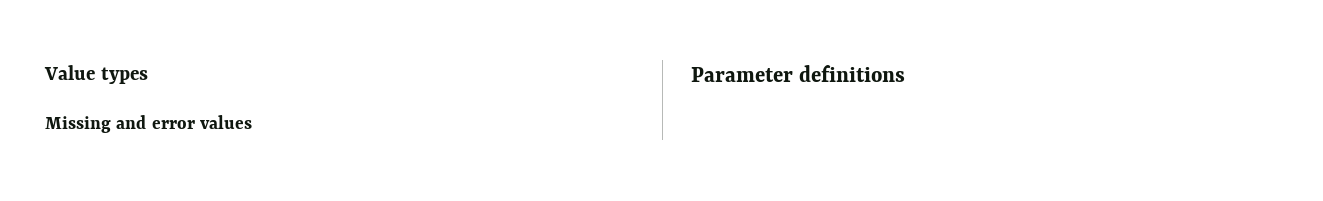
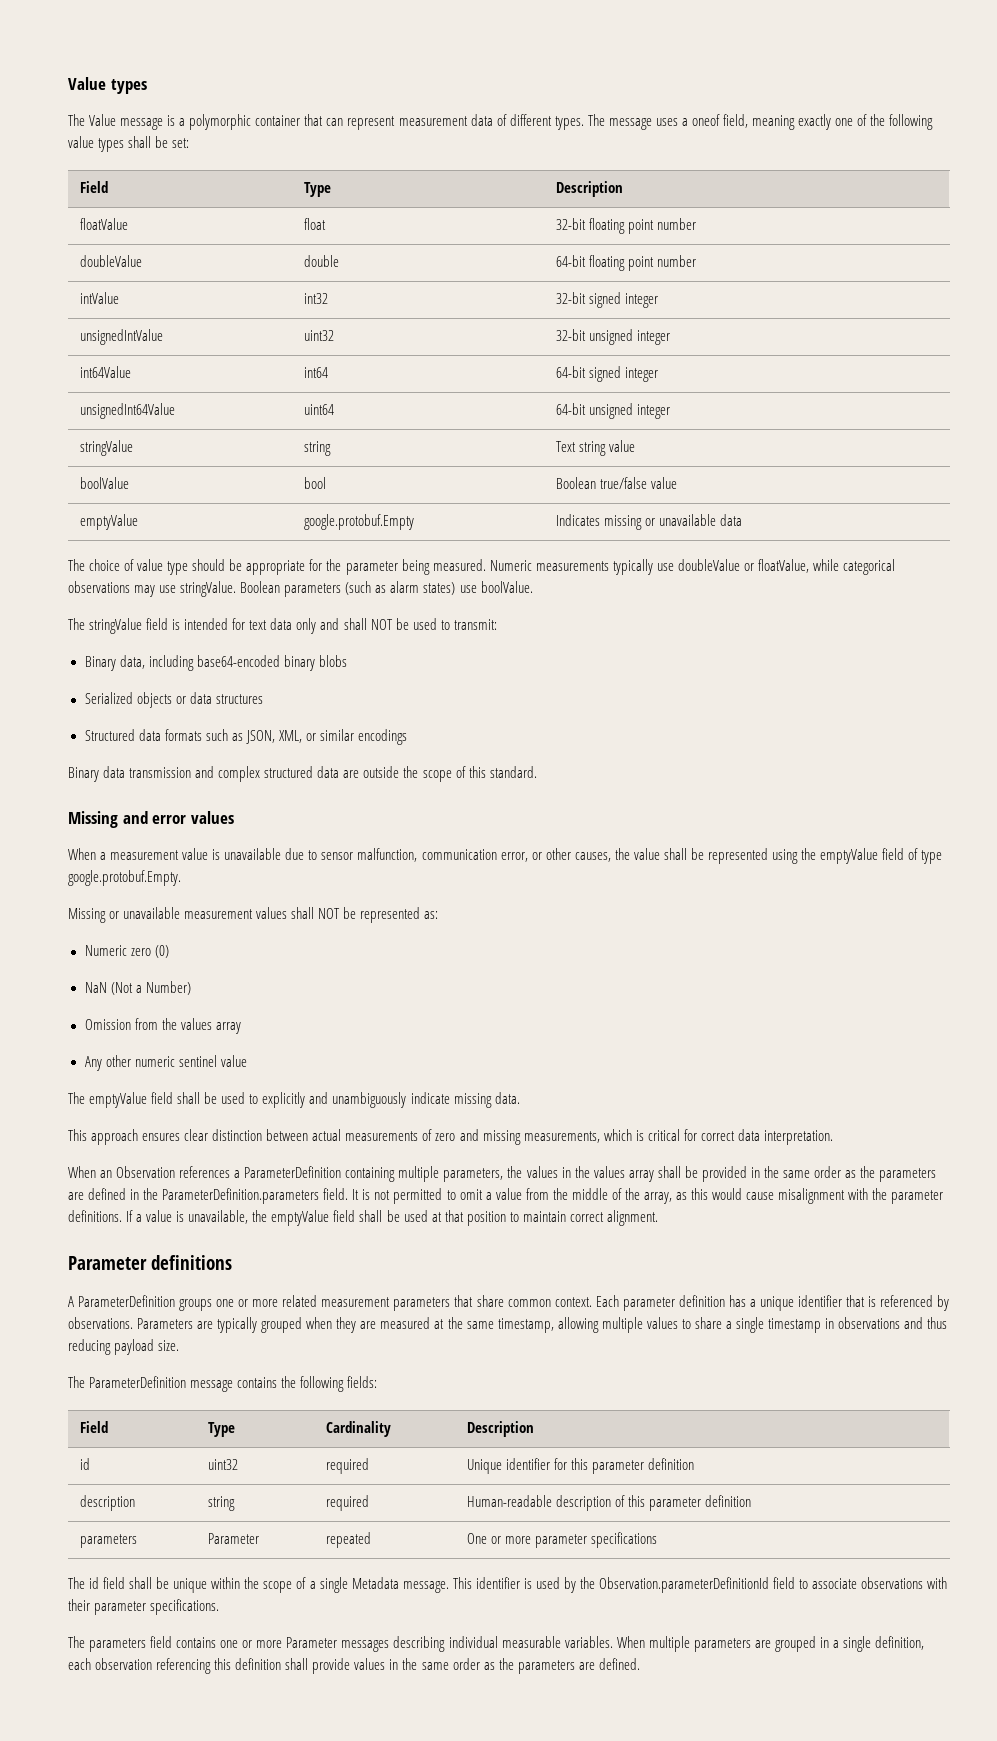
+ The Value message is a polymorphic container that can represent measurement data of different types. The message uses a oneof field, meaning exactly one of the following value types shall be set:
+ Field | Type | Description
+ floatValue | float | 32-bit floating point number
+ doubleValue | double | 64-bit floating point number
+ intValue | int32 | 32-bit signed integer
+ unsignedIntValue | uint32 | 32-bit unsigned integer
+ int64Value | int64 | 64-bit signed integer
+ unsignedInt64Value | uint64 | 64-bit unsigned integer
+ stringValue | string | Text string value
+ boolValue | bool | Boolean true/false value
+ emptyValue | google.protobuf.Empty | Indicates missing or unavailable data
+ The choice of value type should be appropriate for the parameter being measured. Numeric measurements typically use doubleValue or floatValue, while categorical observations may use stringValue. Boolean parameters (such as alarm states) use boolValue.
+ The stringValue field is intended for text data only and shall NOT be used to transmit:
+ Binary data, including base64-encoded binary blobs
+ Serialized objects or data structures
+ Structured data formats such as JSON, XML, or similar encodings
+ Binary data transmission and complex structured data are outside the scope of this standard.
  Missing and error values
+ When a measurement value is unavailable due to sensor malfunction, communication error, or other causes, the value shall be represented using the emptyValue field of type google.protobuf.Empty.
+ Missing or unavailable measurement values shall NOT be represented as:
+ Numeric zero (0)
+ NaN (Not a Number)
+ Omission from the values array
+ Any other numeric sentinel value
+ The emptyValue field shall be used to explicitly and unambiguously indicate missing data.
+ This approach ensures clear distinction between actual measurements of zero and missing measurements, which is critical for correct data interpretation.
+ When an Observation references a ParameterDefinition containing multiple parameters, the values in the values array shall be provided in the same order as the parameters are defined in the ParameterDefinition.parameters field. It is not permitted to omit a value from the middle of the array, as this would cause misalignment with the parameter definitions. If a value is unavailable, the emptyValue field shall be used at that position to maintain correct alignment.
  Parameter definitions
+ A ParameterDefinition groups one or more related measurement parameters that share common context. Each parameter definition has a unique identifier that is referenced by observations. Parameters are typically grouped when they are measured at the same timestamp, allowing multiple values to share a single timestamp in observations and thus reducing payload size.
+ The ParameterDefinition message contains the following fields:
+ Field | Type | Cardinality | Description
+ id | uint32 | required | Unique identifier for this parameter definition
+ description | string | required | Human-readable description of this parameter definition
+ parameters | Parameter | repeated | One or more parameter specifications
+ The id field shall be unique within the scope of a single Metadata message. This identifier is used by the Observation.parameterDefinitionId field to associate observations with their parameter specifications.
+ The parameters field contains one or more Parameter messages describing individual measurable variables. When multiple parameters are grouped in a single definition, each observation referencing this definition shall provide values in the same order as the parameters are defined.

